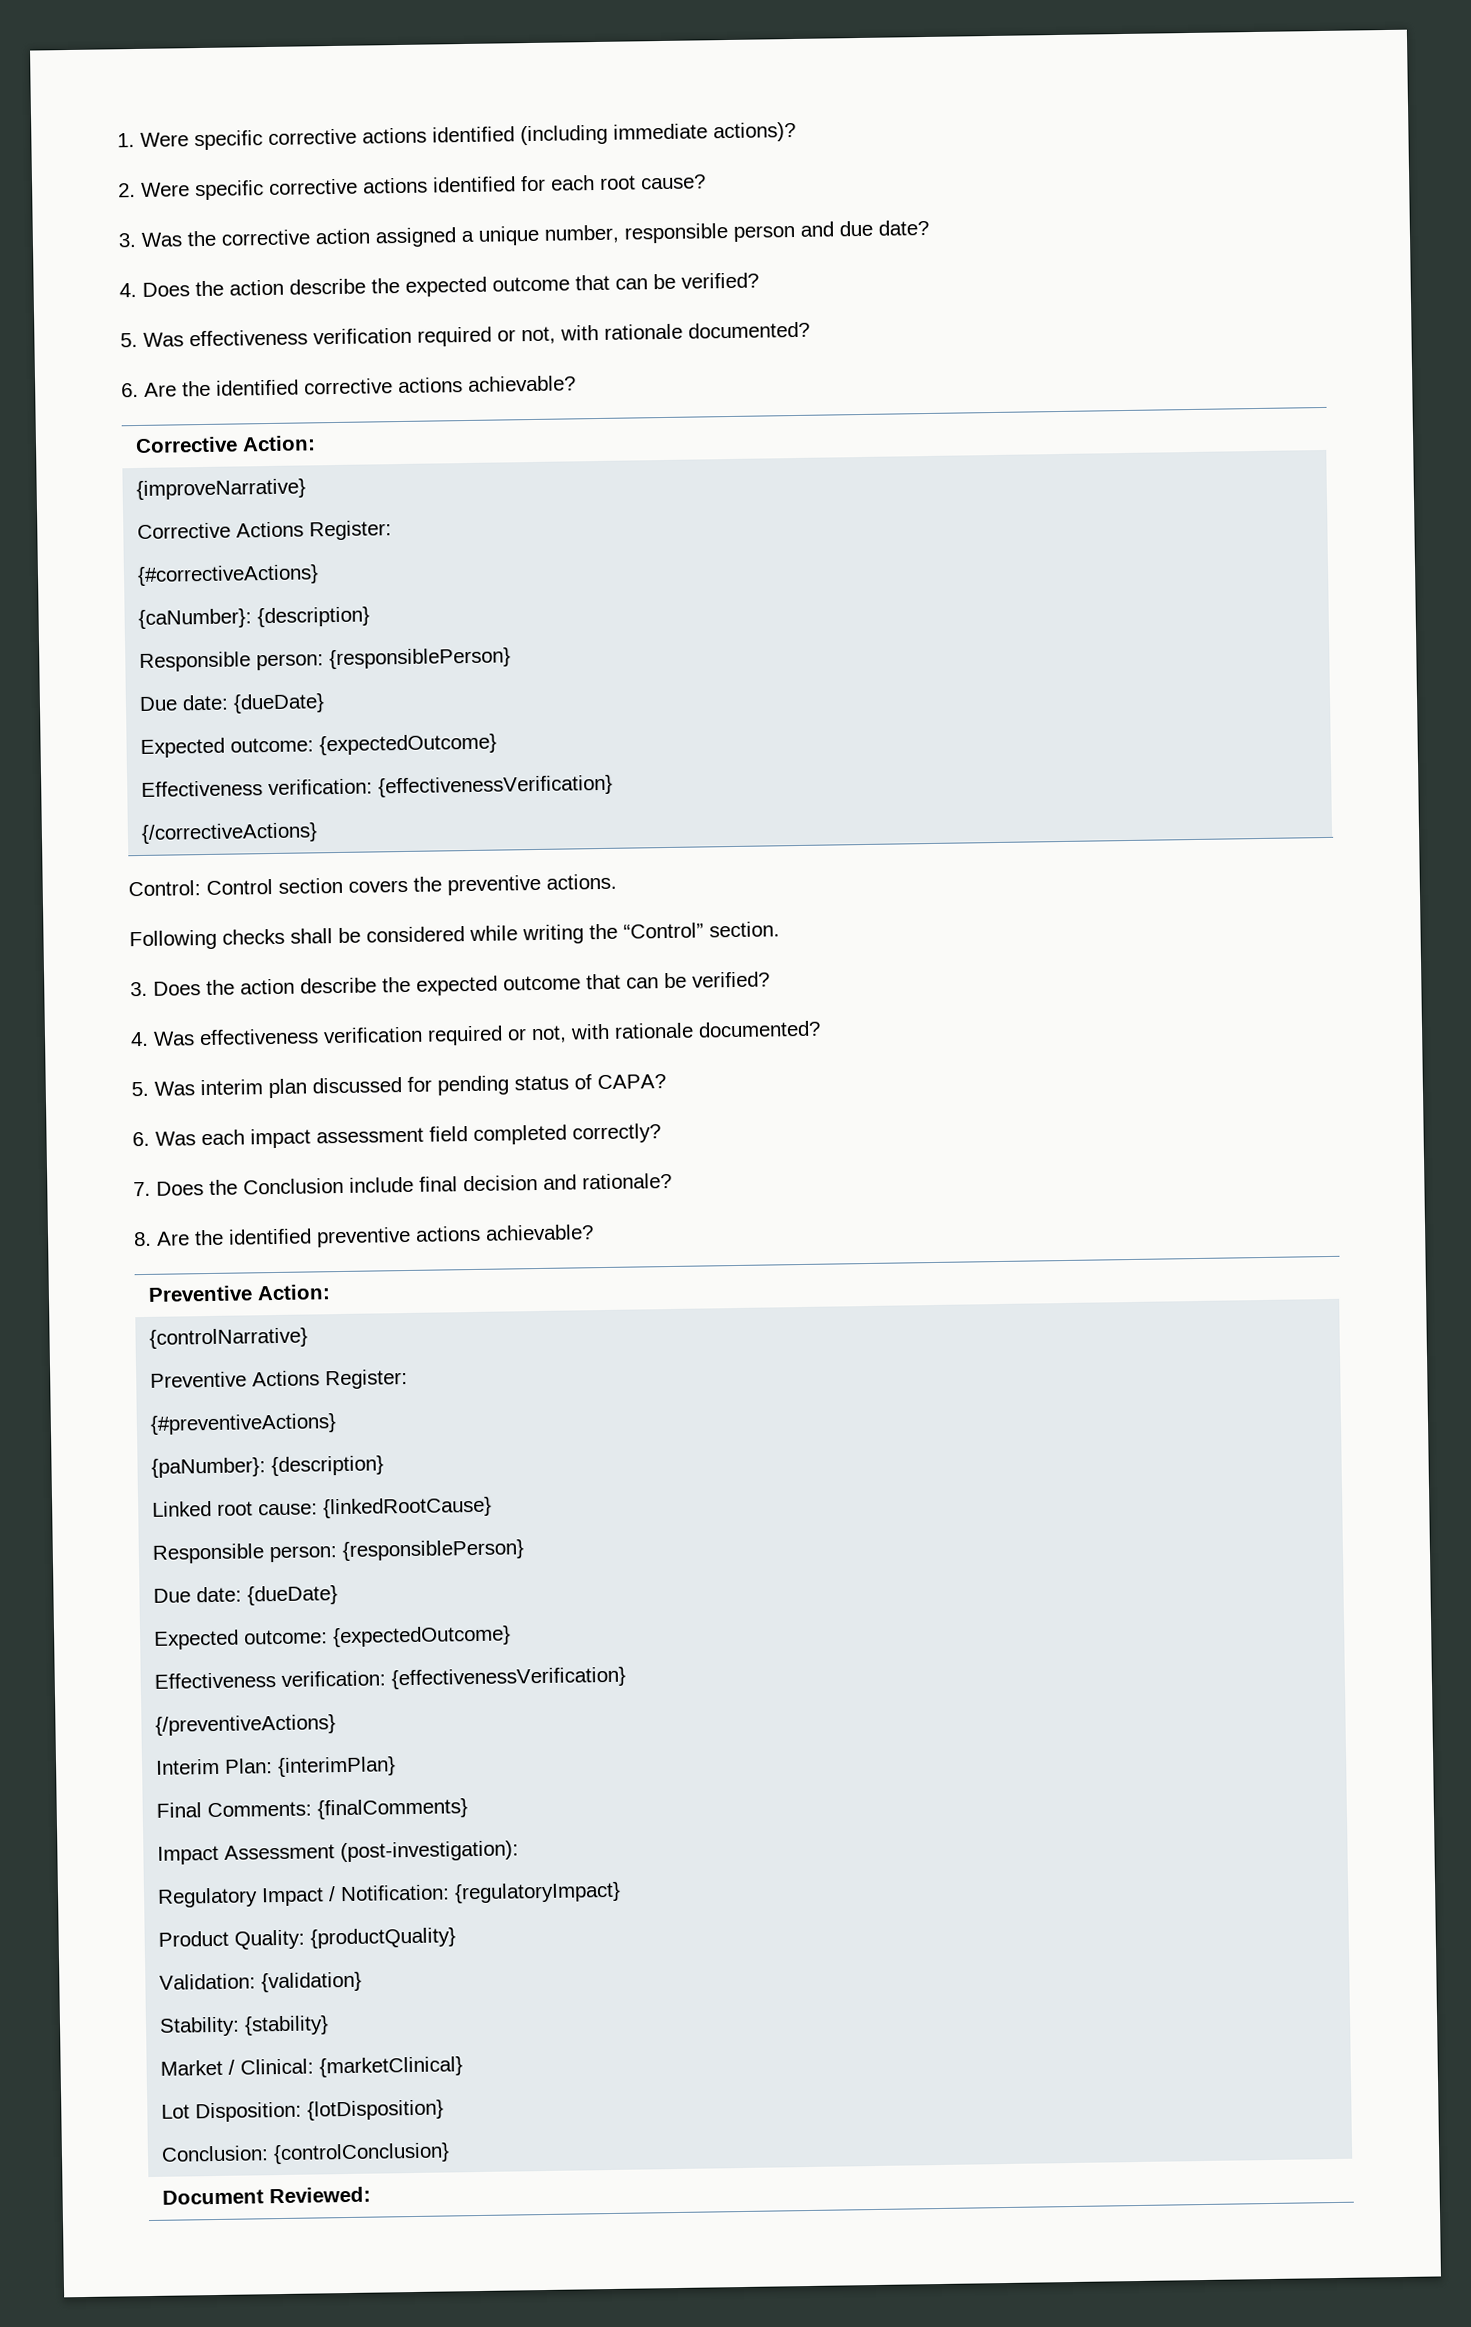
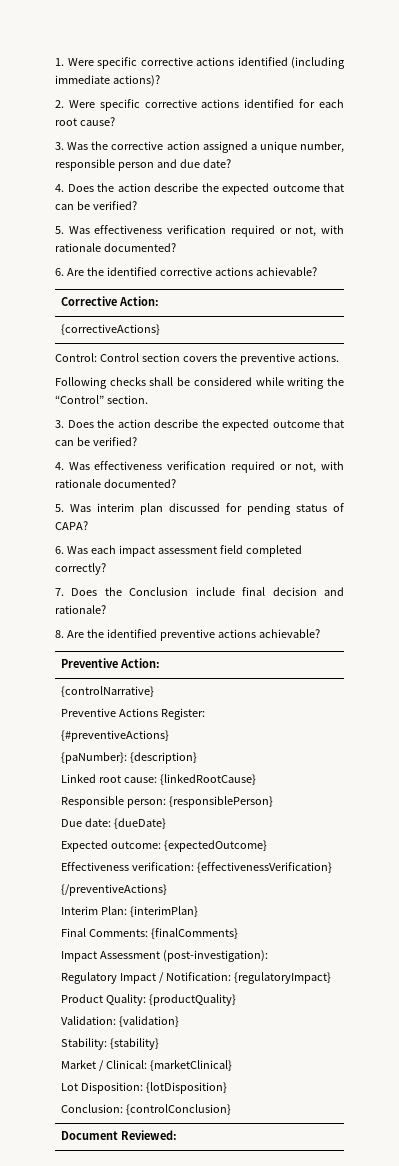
- {improveNarrative}
- Corrective Actions Register:
- {#correctiveActions}
- {caNumber}: {description}
- Responsible person: {responsiblePerson}
- Due date: {dueDate}
- Expected outcome: {expectedOutcome}
- Effectiveness verification: {effectivenessVerification}
- {/correctiveActions}
+ {correctiveActions}

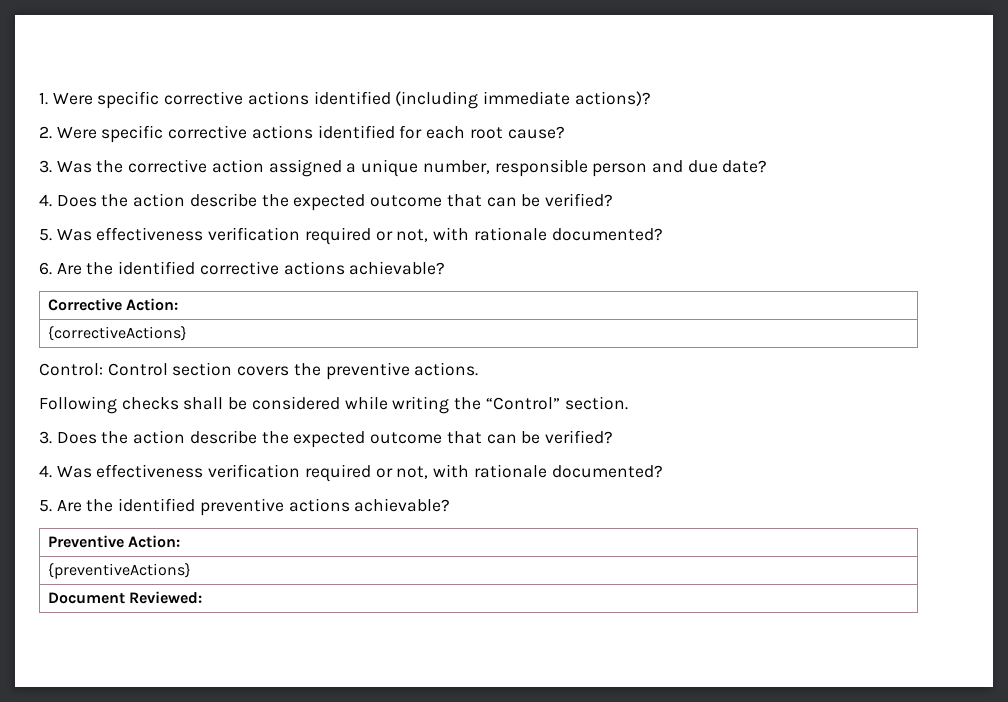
- 5. Was interim plan discussed for pending status of CAPA?
- 6. Was each impact assessment field completed correctly?
- 7. Does the Conclusion include final decision and rationale?
- 8. Are the identified preventive actions achievable?
+ 5. Are the identified preventive actions achievable?
- {controlNarrative}
- Preventive Actions Register:
- {#preventiveActions}
- {paNumber}: {description}
- Linked root cause: {linkedRootCause}
- Responsible person: {responsiblePerson}
- Due date: {dueDate}
- Expected outcome: {expectedOutcome}
- Effectiveness verification: {effectivenessVerification}
- {/preventiveActions}
- Interim Plan: {interimPlan}
- Final Comments: {finalComments}
- Impact Assessment (post-investigation):
- Regulatory Impact / Notification: {regulatoryImpact}
- Product Quality: {productQuality}
- Validation: {validation}
- Stability: {stability}
- Market / Clinical: {marketClinical}
- Lot Disposition: {lotDisposition}
- Conclusion: {controlConclusion}
+ {preventiveActions}

